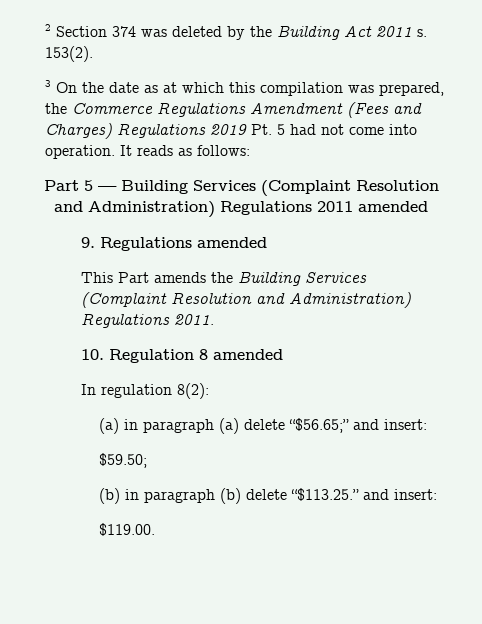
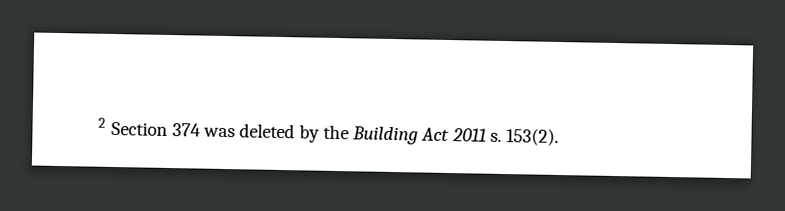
- 3 On the date as at which this compilation was prepared, the Commerce Regulations Amendment (Fees and Charges) Regulations 2019 Pt. 5 had not come into operation. It reads as follows:
- Part 5 — Building Services (Complaint Resolution and Administration) Regulations 2011 amended
- 9. Regulations amended
- This Part amends the Building Services (Complaint Resolution and Administration) Regulations 2011.
- 10. Regulation 8 amended
- In regulation 8(2):
- (a) in paragraph (a) delete “$56.65;” and insert:
- $59.50;
- (b) in paragraph (b) delete “$113.25.” and insert:
- $119.00.

